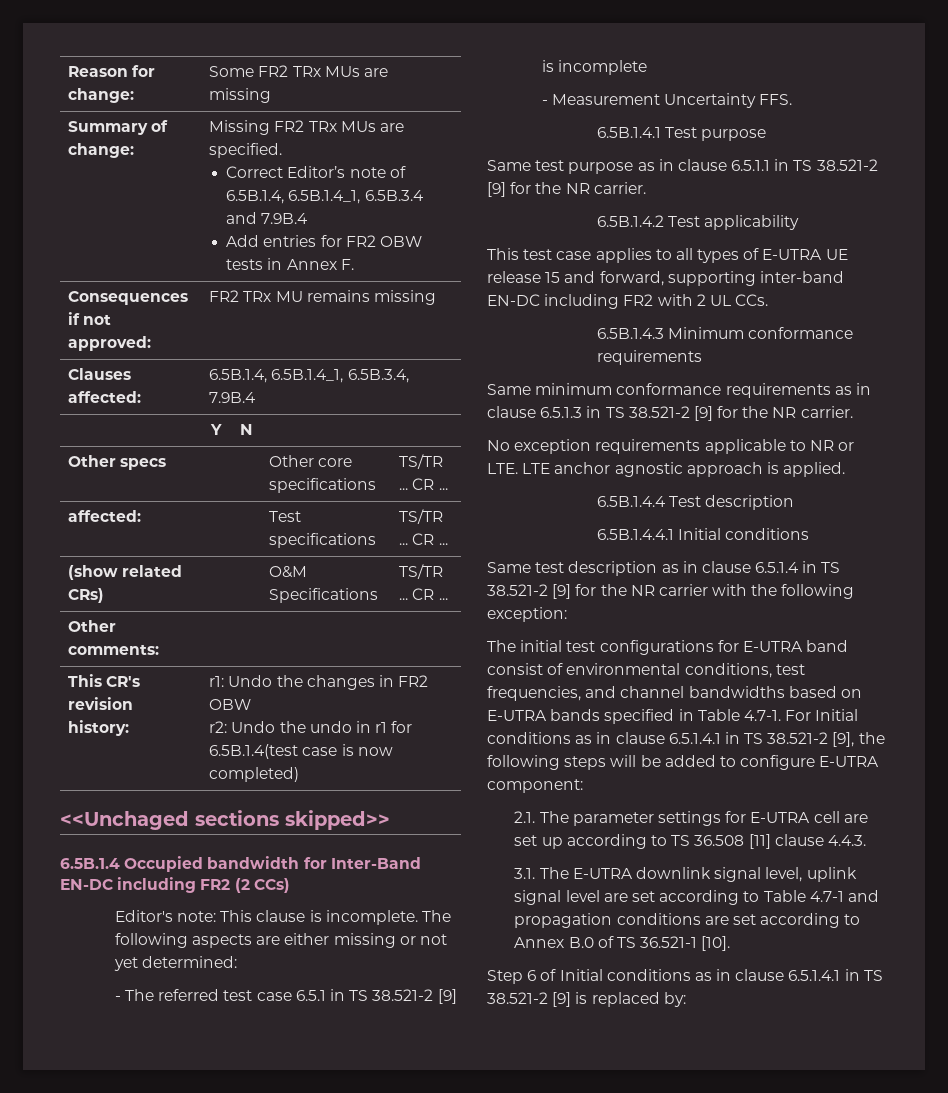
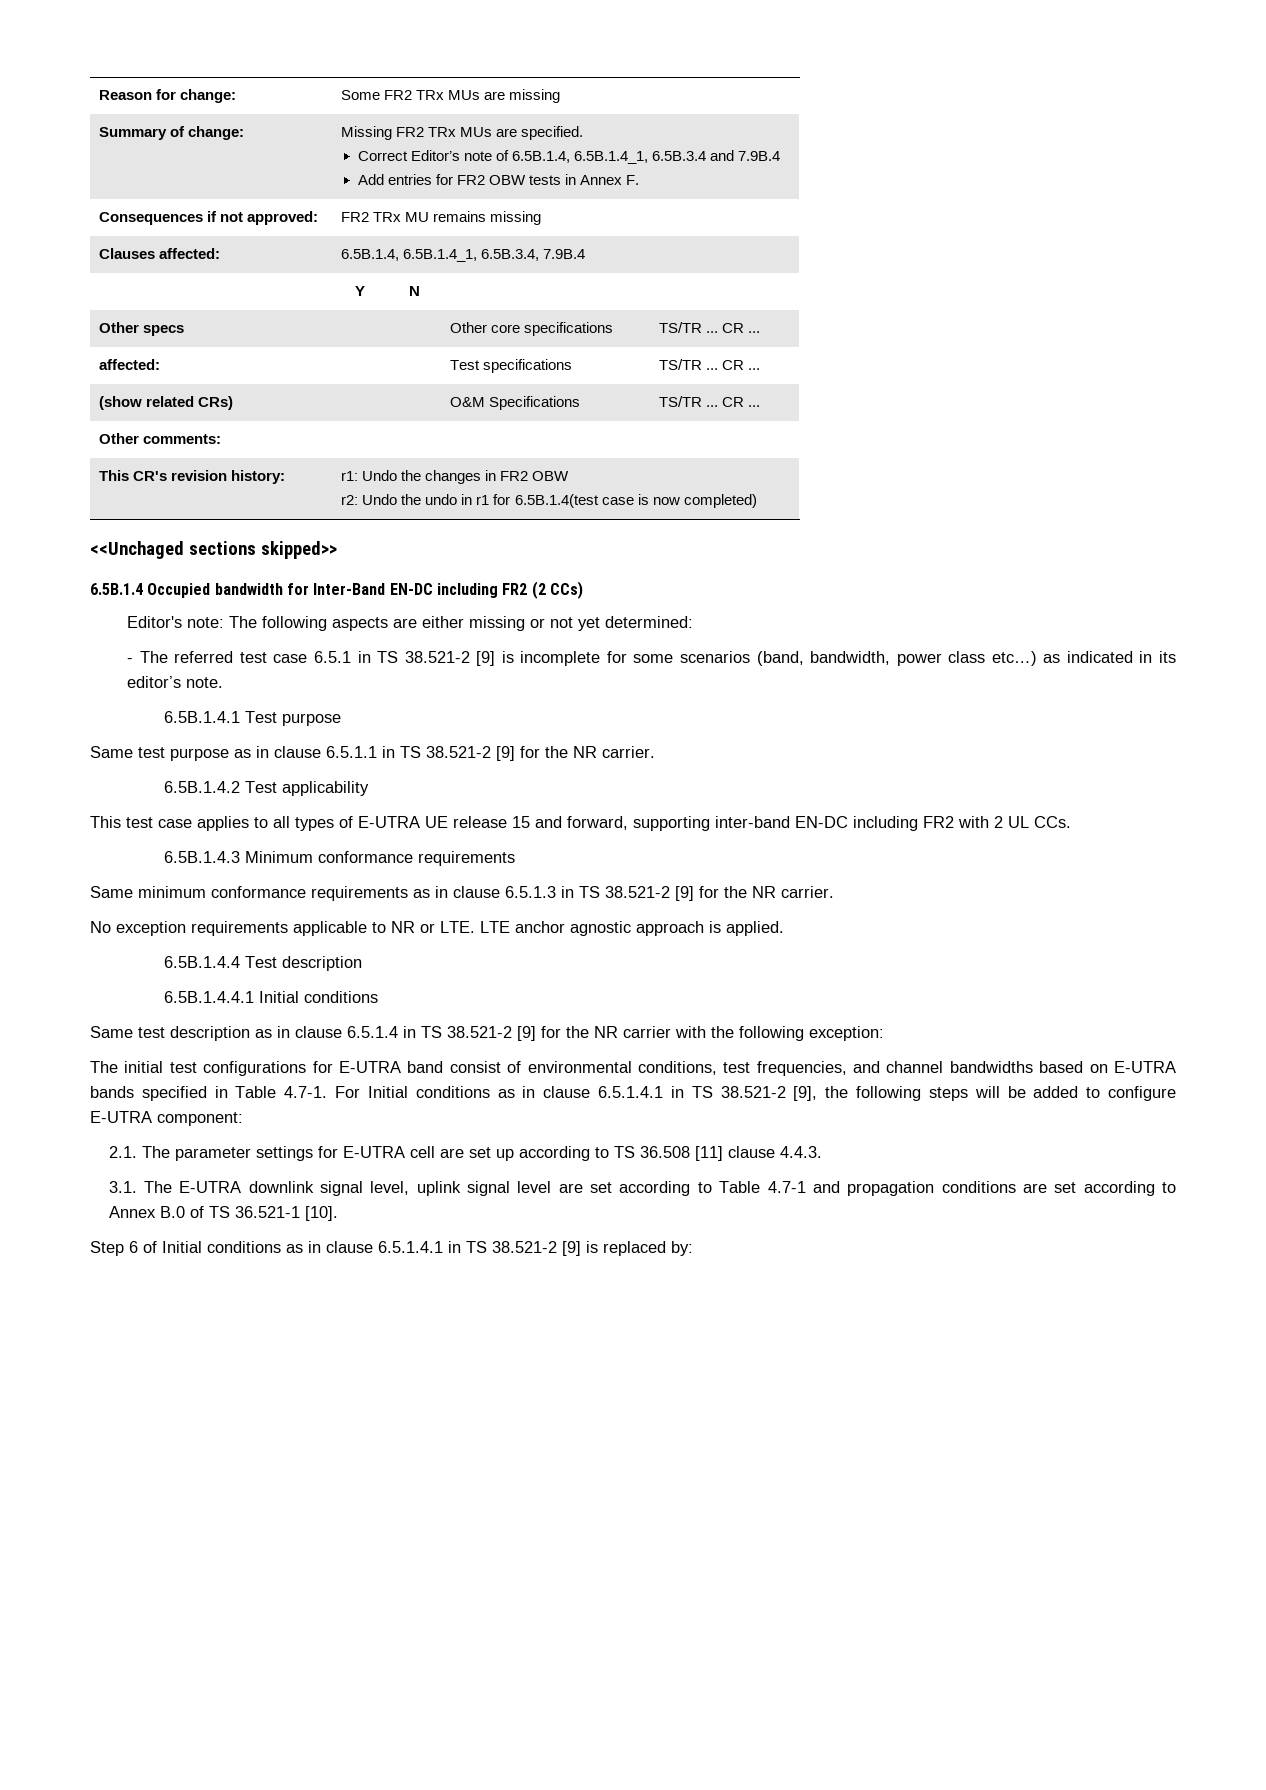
- Editor's note: This clause is incomplete. The following aspects are either missing or not yet determined:
+ Editor's note: The following aspects are either missing or not yet determined:
- - The referred test case 6.5.1 in TS 38.521-2 [9] is incomplete
- - Measurement Uncertainty FFS.
+ - The referred test case 6.5.1 in TS 38.521-2 [9] is incomplete for some scenarios (band, bandwidth, power class etc…) as indicated in its editor’s note.

